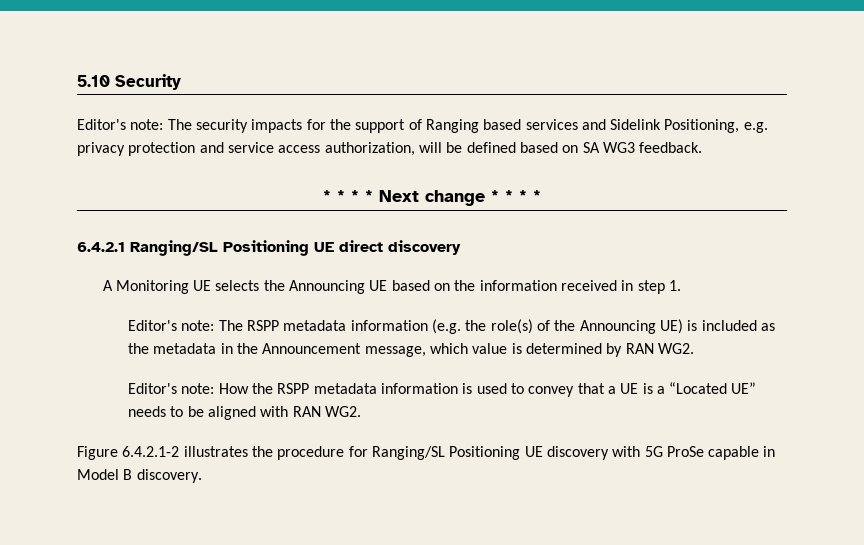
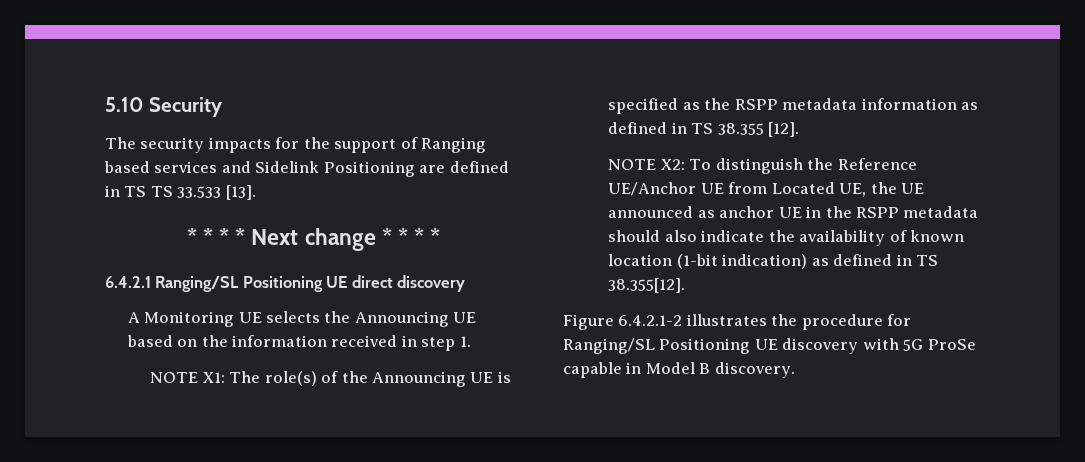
- Editor's note: The security impacts for the support of Ranging based services and Sidelink Positioning, e.g. privacy protection and service access authorization, will be defined based on SA WG3 feedback.
+ The security impacts for the support of Ranging based services and Sidelink Positioning are defined in TS TS 33.533 [13].
- Editor's note: The RSPP metadata information (e.g. the role(s) of the Announcing UE) is included as the metadata in the Announcement message, which value is determined by RAN WG2.
- Editor's note: How the RSPP metadata information is used to convey that a UE is a “Located UE” needs to be aligned with RAN WG2.
+ NOTE X1: The role(s) of the Announcing UE is specified as the RSPP metadata information as defined in TS 38.355 [12].
+ NOTE X2: To distinguish the Reference UE/Anchor UE from Located UE, the UE announced as anchor UE in the RSPP metadata should also indicate the availability of known location (1-bit indication) as defined in TS 38.355[12].

